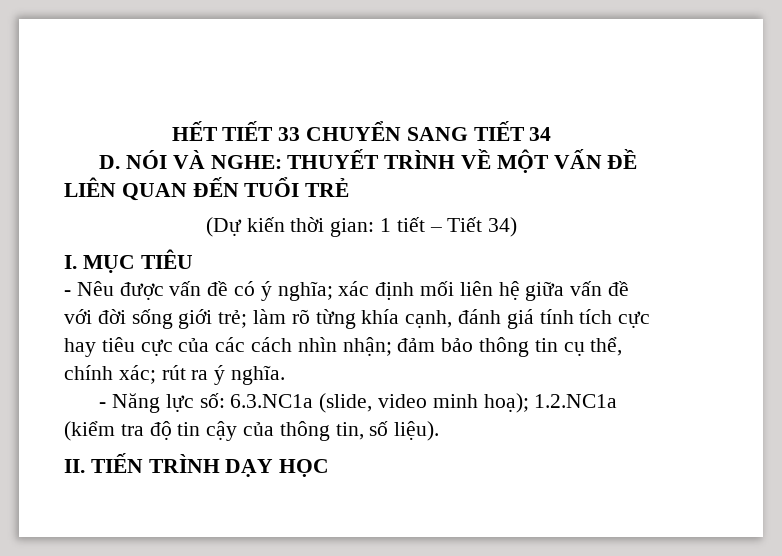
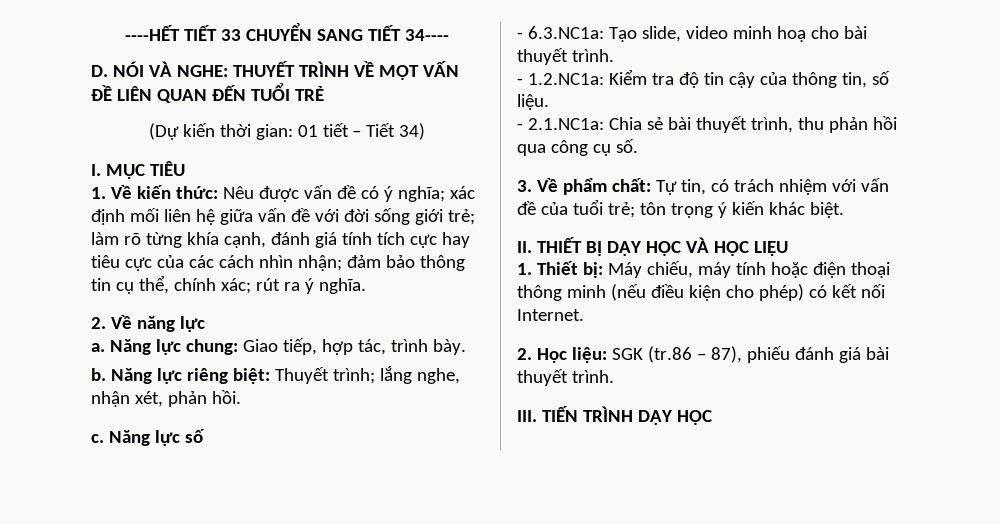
- HẾT TIẾT 33 CHUYỂN SANG TIẾT 34
+ ----HẾT TIẾT 33 CHUYỂN SANG TIẾT 34----
- (Dự kiến thời gian: 1 tiết – Tiết 34)
+ (Dự kiến thời gian: 01 tiết – Tiết 34)
- - Nêu được vấn đề có ý nghĩa; xác định mối liên hệ giữa vấn đề với đời sống giới trẻ; làm rõ từng khía cạnh, đánh giá tính tích cực hay tiêu cực của các cách nhìn nhận; đảm bảo thông tin cụ thể, chính xác; rút ra ý nghĩa.
+ 1. Về kiến thức: Nêu được vấn đề có ý nghĩa; xác định mối liên hệ giữa vấn đề với đời sống giới trẻ; làm rõ từng khía cạnh, đánh giá tính tích cực hay tiêu cực của các cách nhìn nhận; đảm bảo thông tin cụ thể, chính xác; rút ra ý nghĩa.
- - Năng lực số: 6.3.NC1a (slide, video minh hoạ); 1.2.NC1a (kiểm tra độ tin cậy của thông tin, số liệu).
- II. TIẾN TRÌNH DẠY HỌC
+ 2. Về năng lực
+ a. Năng lực chung: Giao tiếp, hợp tác, trình bày.
+ b. Năng lực riêng biệt: Thuyết trình; lắng nghe, nhận xét, phản hồi.
+ c. Năng lực số
+ - 6.3.NC1a: Tạo slide, video minh hoạ cho bài thuyết trình.
+ - 1.2.NC1a: Kiểm tra độ tin cậy của thông tin, số liệu.
+ - 2.1.NC1a: Chia sẻ bài thuyết trình, thu phản hồi qua công cụ số.
+ 3. Về phẩm chất: Tự tin, có trách nhiệm với vấn đề của tuổi trẻ; tôn trọng ý kiến khác biệt.
+ II. THIẾT BỊ DẠY HỌC VÀ HỌC LIỆU
+ 1. Thiết bị: Máy chiếu, máy tính hoặc điện thoại thông minh (nếu điều kiện cho phép) có kết nối Internet.
+ 2. Học liệu: SGK (tr.86 – 87), phiếu đánh giá bài thuyết trình.
+ III. TIẾN TRÌNH DẠY HỌC

